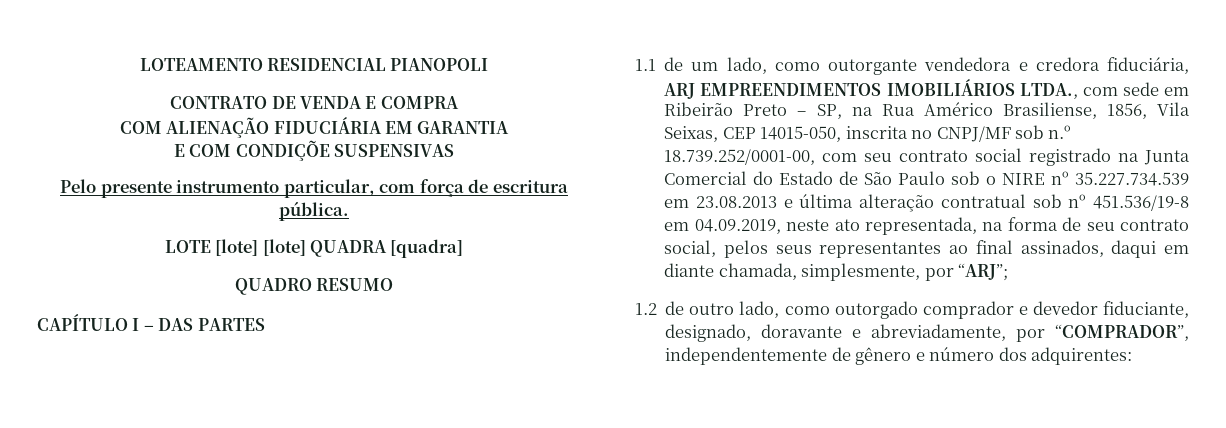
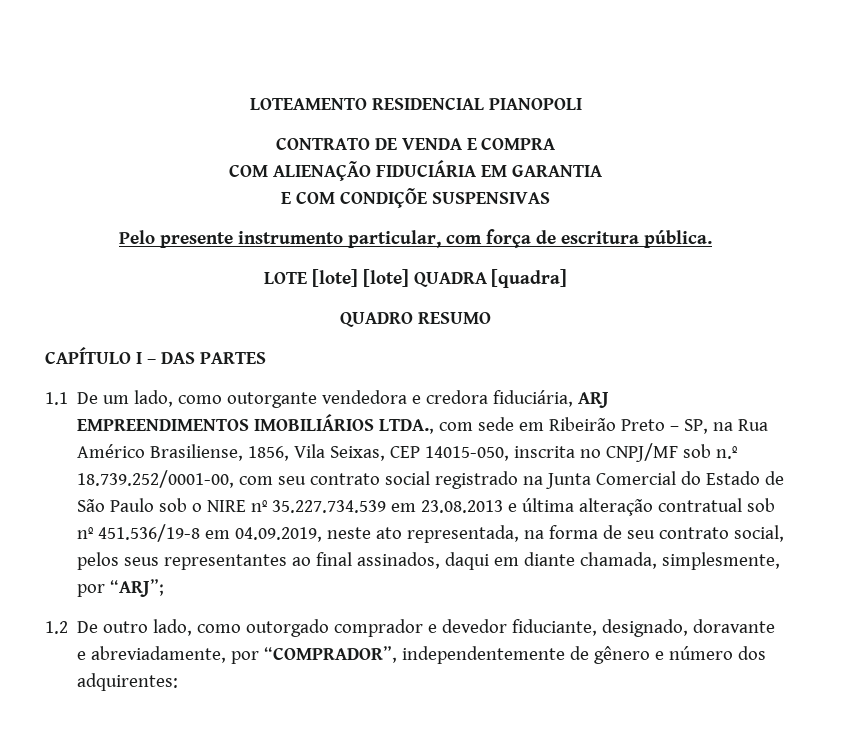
- 1.1 de um lado, como outorgante vendedora e credora fiduciária, ARJ EMPREENDIMENTOS IMOBILIÁRIOS LTDA., com sede em Ribeirão Preto – SP, na Rua Américo Brasiliense, 1856, Vila Seixas, CEP 14015-050, inscrita no CNPJ/MF sob n.º 18.739.252/0001-00, com seu contrato social registrado na Junta Comercial do Estado de São Paulo sob o NIRE nº 35.227.734.539 em 23.08.2013 e última alteração contratual sob nº 451.536/19-8 em 04.09.2019, neste ato representada, na forma de seu contrato social, pelos seus representantes ao final assinados, daqui em diante chamada, simplesmente, por “ARJ”;
+ 1.1 De um lado, como outorgante vendedora e credora fiduciária, ARJ EMPREENDIMENTOS IMOBILIÁRIOS LTDA., com sede em Ribeirão Preto – SP, na Rua Américo Brasiliense, 1856, Vila Seixas, CEP 14015-050, inscrita no CNPJ/MF sob n.º 18.739.252/0001-00, com seu contrato social registrado na Junta Comercial do Estado de São Paulo sob o NIRE nº 35.227.734.539 em 23.08.2013 e última alteração contratual sob nº 451.536/19-8 em 04.09.2019, neste ato representada, na forma de seu contrato social, pelos seus representantes ao final assinados, daqui em diante chamada, simplesmente, por “ARJ”;
- 1.2 de outro lado, como outorgado comprador e devedor fiduciante, designado, doravante e abreviadamente, por “COMPRADOR”, independentemente de gênero e número dos adquirentes:
+ 1.2 De outro lado, como outorgado comprador e devedor fiduciante, designado, doravante e abreviadamente, por “COMPRADOR”, independentemente de gênero e número dos adquirentes:

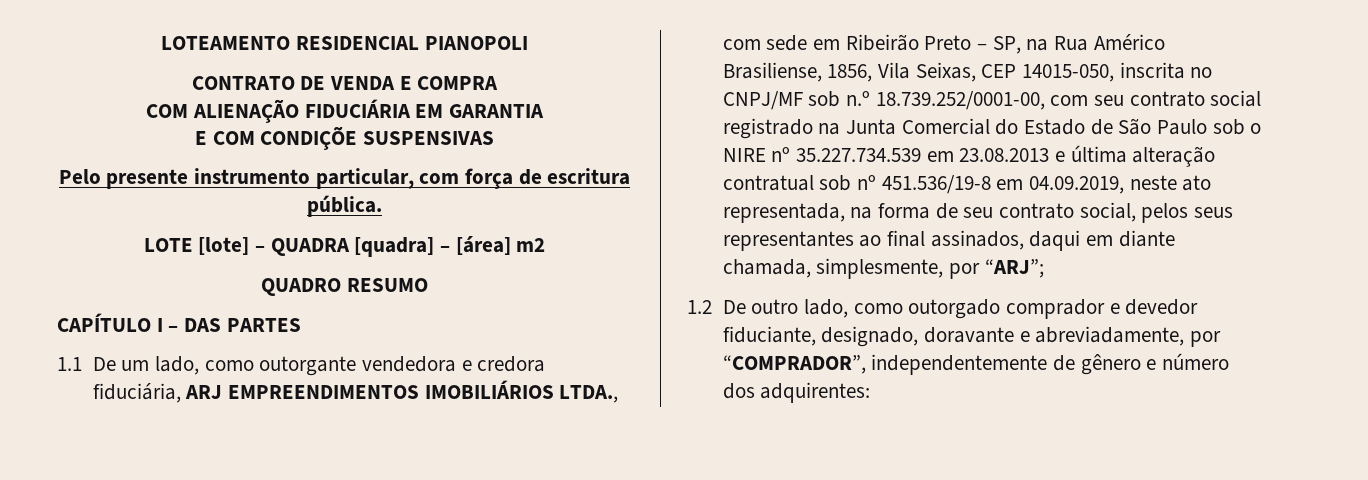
- LOTE [lote] [lote] QUADRA [quadra]
+ LOTE [lote] – QUADRA [quadra] – [área] m2

